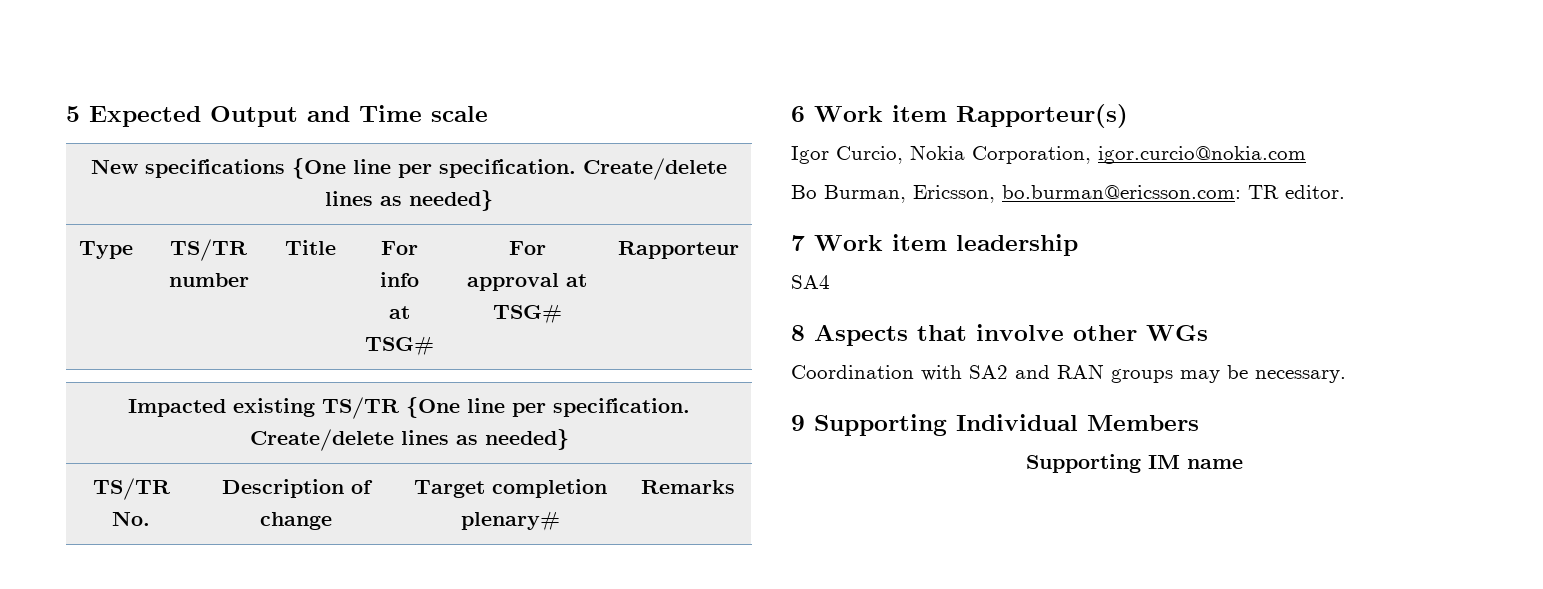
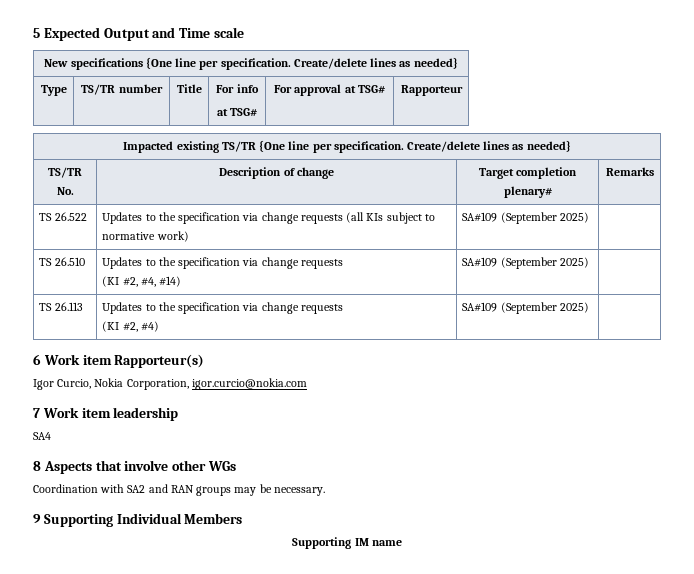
+ TS 26.522 | Updates to the specification via change requests (all KIs subject to normative work) | SA#109 (September 2025) |
+ TS 26.510 | Updates to the specification via change requests
+ (KI #2, #4, #14) | SA#109 (September 2025) |
+ TS 26.113 | Updates to the specification via change requests
+ (KI #2, #4) | SA#109 (September 2025) |
- Bo Burman, Ericsson, bo.burman@ericsson.com: TR editor.

